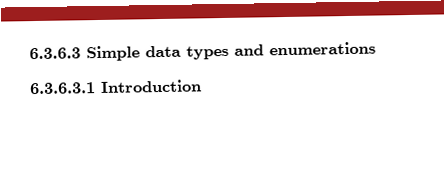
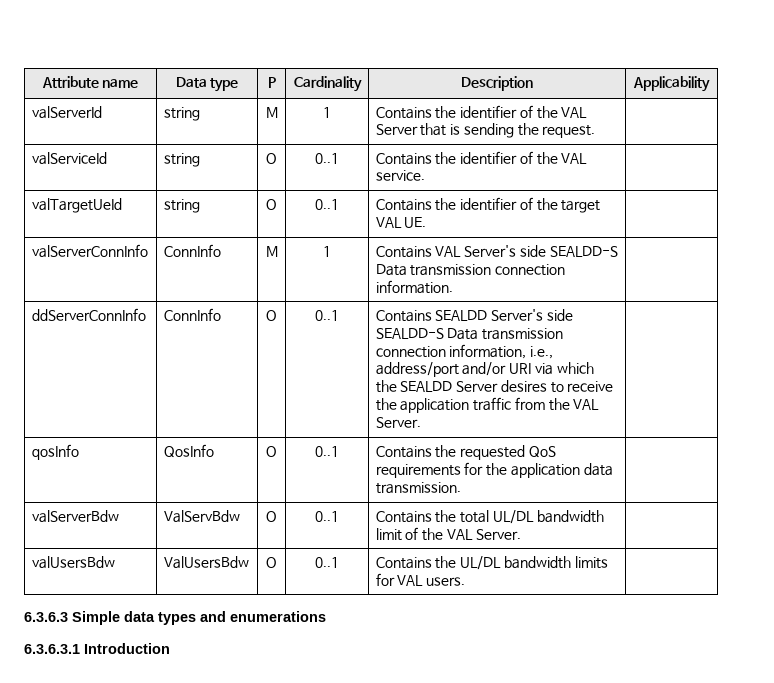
+ Attribute name | Data type | P | Cardinality | Description | Applicability
+ valServerId | string | M | 1 | Contains the identifier of the VAL Server that is sending the request. |
+ valServiceId | string | O | 0..1 | Contains the identifier of the VAL service. |
+ valTargetUeId | string | O | 0..1 | Contains the identifier of the target VAL UE. |
+ valServerConnInfo | ConnInfo | M | 1 | Contains VAL Server's side SEALDD-S Data transmission connection information. |
+ ddServerConnInfo | ConnInfo | O | 0..1 | Contains SEALDD Server's side SEALDD-S Data transmission connection information, i.e., address/port and/or URI via which the SEALDD Server desires to receive the application traffic from the VAL Server. |
+ qosInfo | QosInfo | O | 0..1 | Contains the requested QoS requirements for the application data transmission. |
+ valServerBdw | ValServBdw | O | 0..1 | Contains the total UL/DL bandwidth limit of the VAL Server. |
+ valUsersBdw | ValUsersBdw | O | 0..1 | Contains the UL/DL bandwidth limits for VAL users. |

